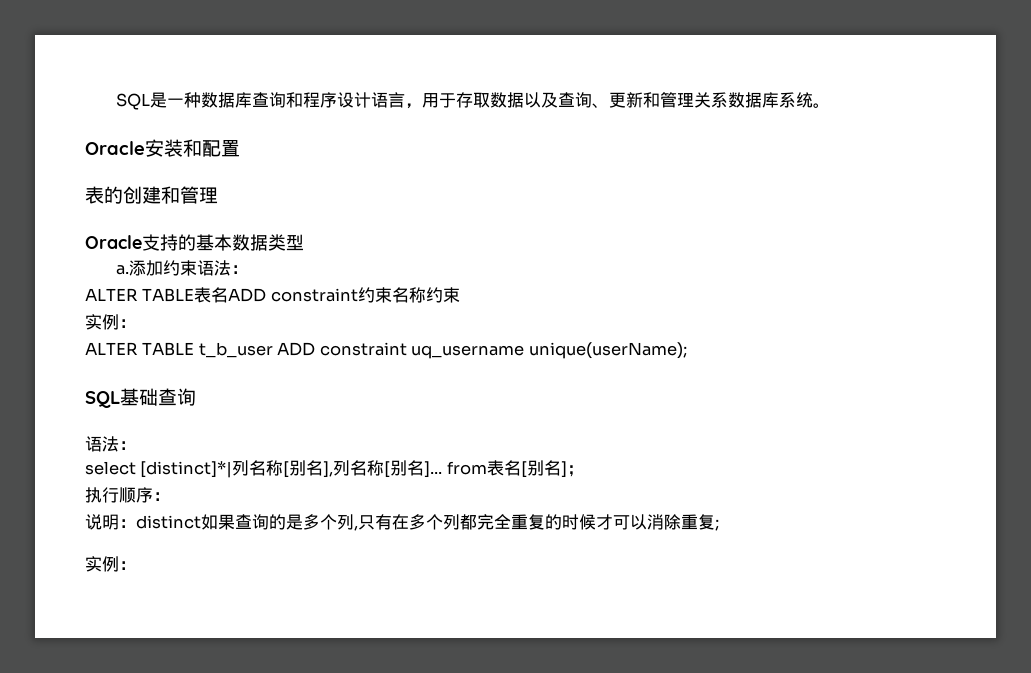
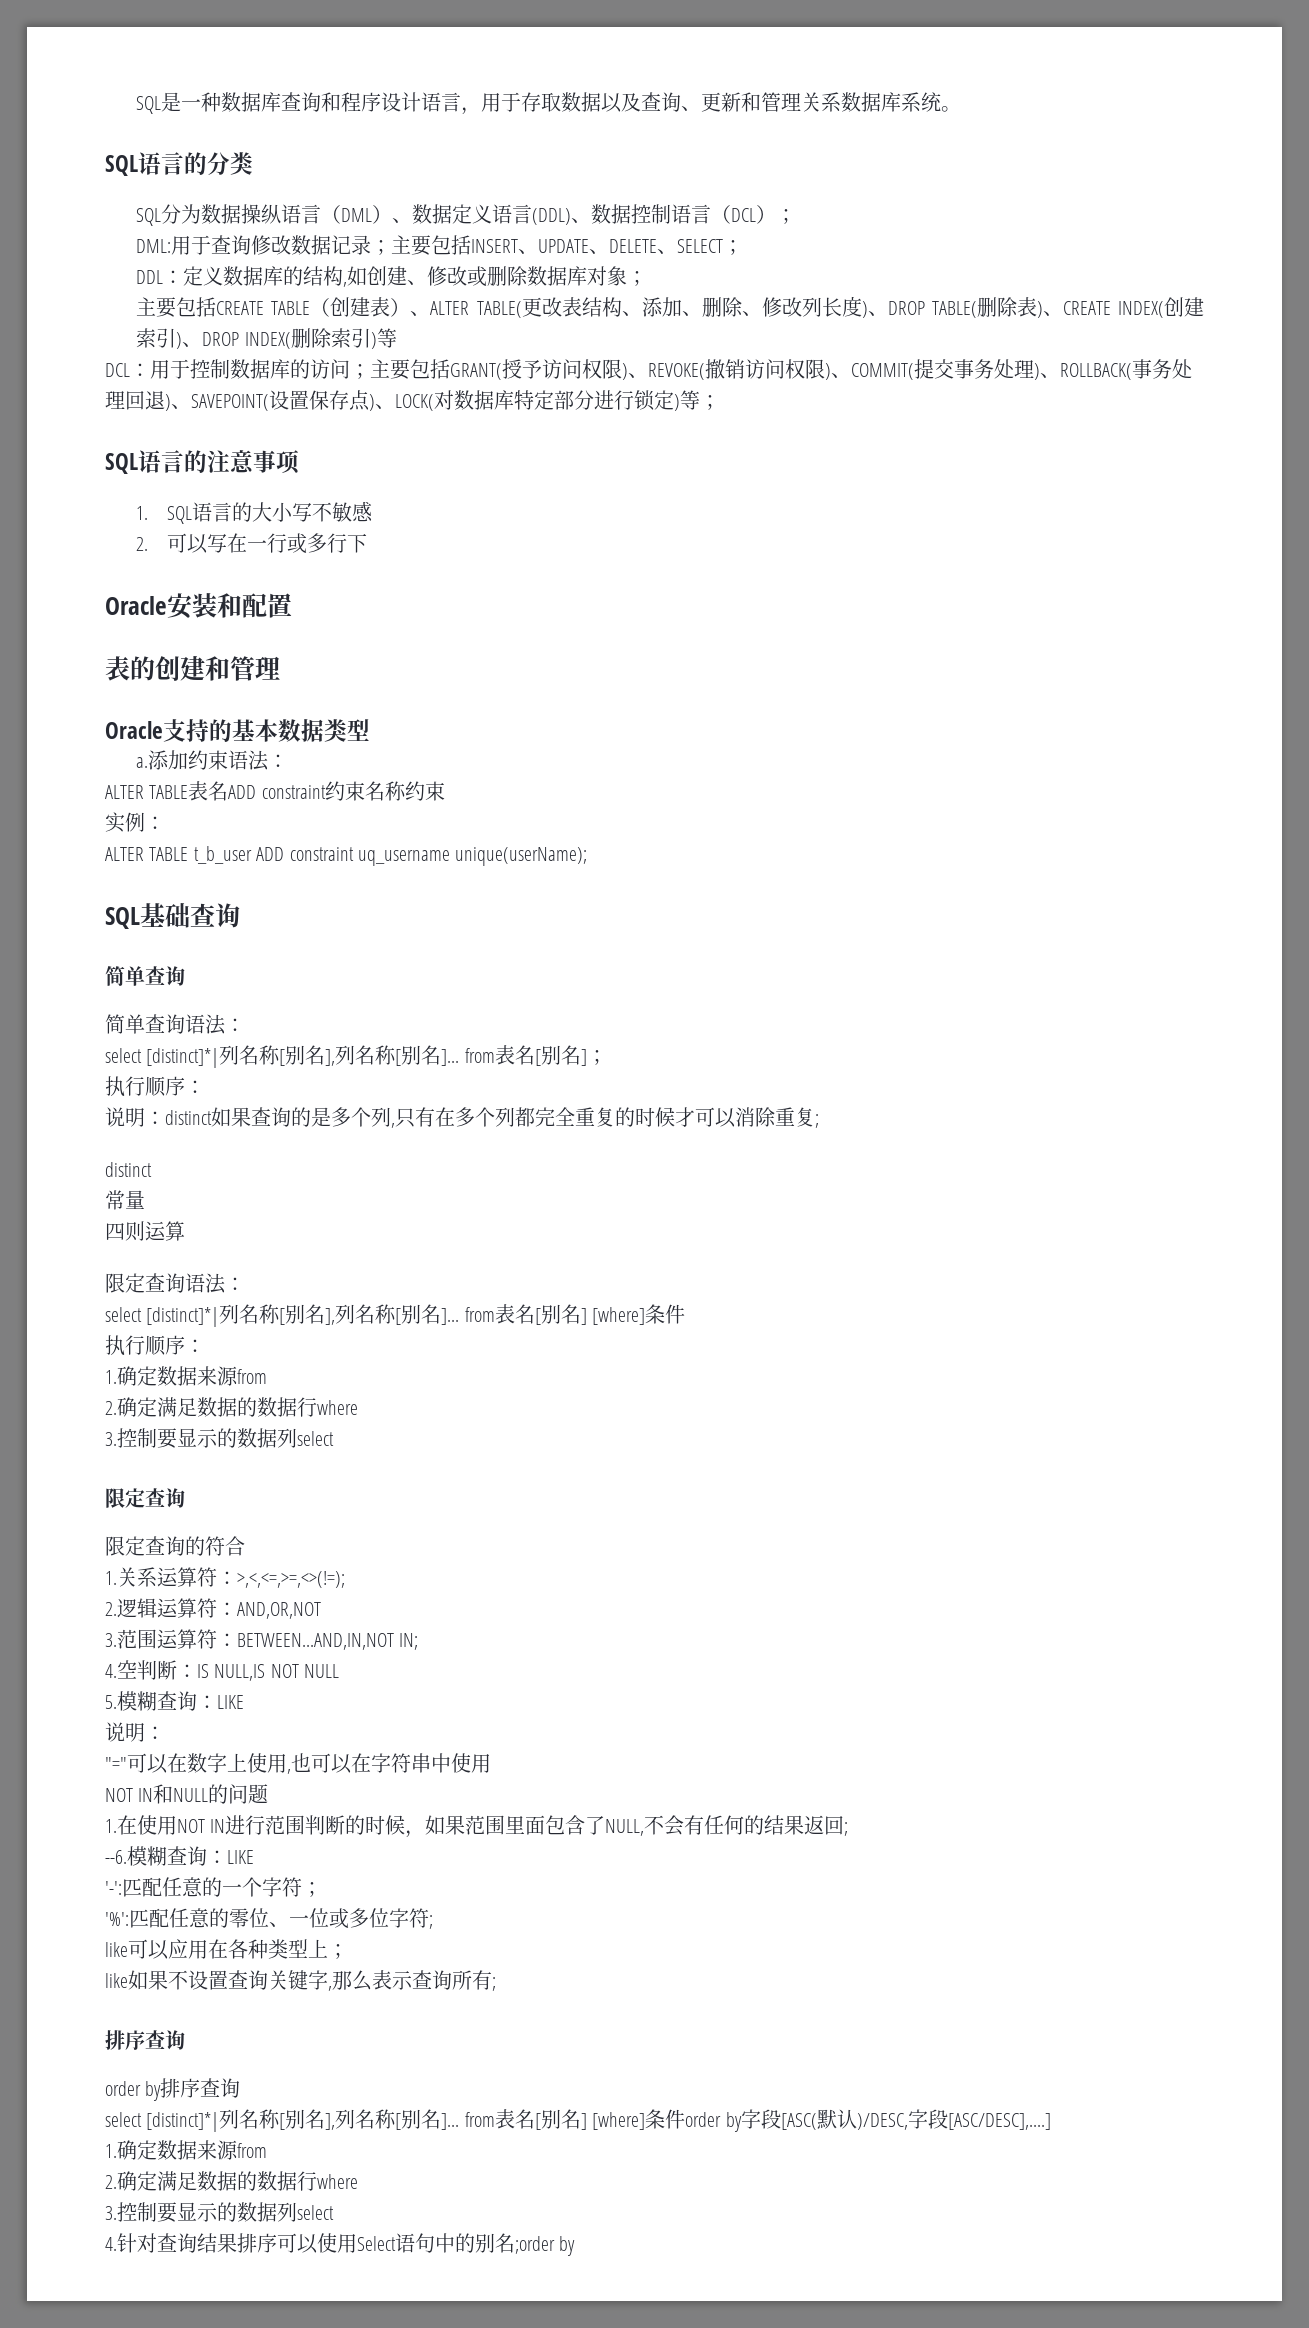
+ SQL语言的分类
+ SQL分为数据操纵语言（DML）、数据定义语言(DDL)、数据控制语言（DCL）；
+ DML:用于查询修改数据记录；主要包括INSERT、UPDATE、DELETE、SELECT；
+ DDL：定义数据库的结构,如创建、修改或删除数据库对象；
+ 主要包括CREATE TABLE（创建表）、ALTER TABLE(更改表结构、添加、删除、修改列长度)、DROP TABLE(删除表)、CREATE INDEX(创建索引)、DROP INDEX(删除索引)等
+ DCL：用于控制数据库的访问；主要包括GRANT(授予访问权限)、REVOKE(撤销访问权限)、COMMIT(提交事务处理)、ROLLBACK(事务处理回退)、SAVEPOINT(设置保存点)、LOCK(对数据库特定部分进行锁定)等；
+ SQL语言的注意事项
+ 1. SQL语言的大小写不敏感
+ 2.可以写在一行或多行下
  SQL基础查询
- 语法：
+ 简单查询
+ 简单查询语法：
  说明：distinct如果查询的是多个列,只有在多个列都完全重复的时候才可以消除重复;
- 实例：
+ distinct
+ 常量
+ 四则运算
+ 限定查询语法：
+ select [distinct]*|列名称[别名],列名称[别名]... from表名[别名] [where]条件
+ 执行顺序：
+ 1.确定数据来源from
+ 2.确定满足数据的数据行where
+ 3.控制要显示的数据列select
+ 限定查询
+ 限定查询的符合
+ 1.关系运算符：>,<,<=,>=,<>(!=);
+ 2.逻辑运算符：AND,OR,NOT
+ 3.范围运算符：BETWEEN...AND,IN,NOT IN;
+ 4.空判断：IS NULL,IS NOT NULL
+ 5.模糊查询：LIKE
+ 说明：
+ "="可以在数字上使用,也可以在字符串中使用
+ NOT IN和NULL的问题
+ 1.在使用NOT IN进行范围判断的时候，如果范围里面包含了NULL,不会有任何的结果返回;
+ --6.模糊查询：LIKE
+ '-':匹配任意的一个字符；
+ '%':匹配任意的零位、一位或多位字符;
+ like可以应用在各种类型上；
+ like如果不设置查询关键字,那么表示查询所有;
+ 排序查询
+ order by排序查询
+ select [distinct]*|列名称[别名],列名称[别名]... from表名[别名] [where]条件order by字段[ASC(默认)/DESC,字段[ASC/DESC],....]
+ 1.确定数据来源from
+ 2.确定满足数据的数据行where
+ 3.控制要显示的数据列select
+ 4.针对查询结果排序可以使用Select语句中的别名;order by

